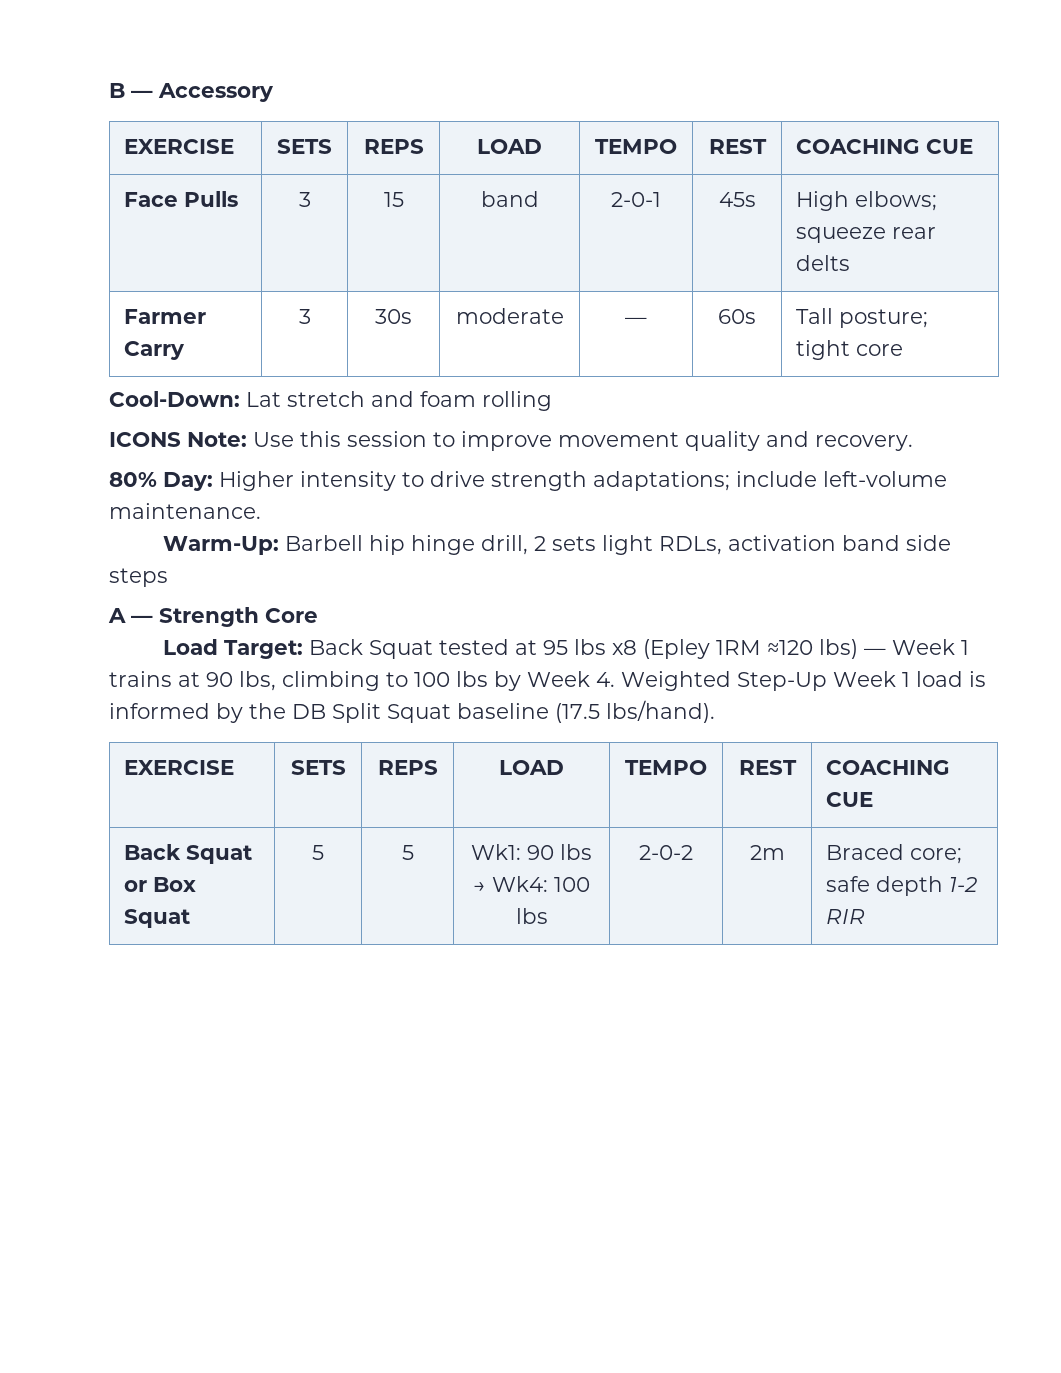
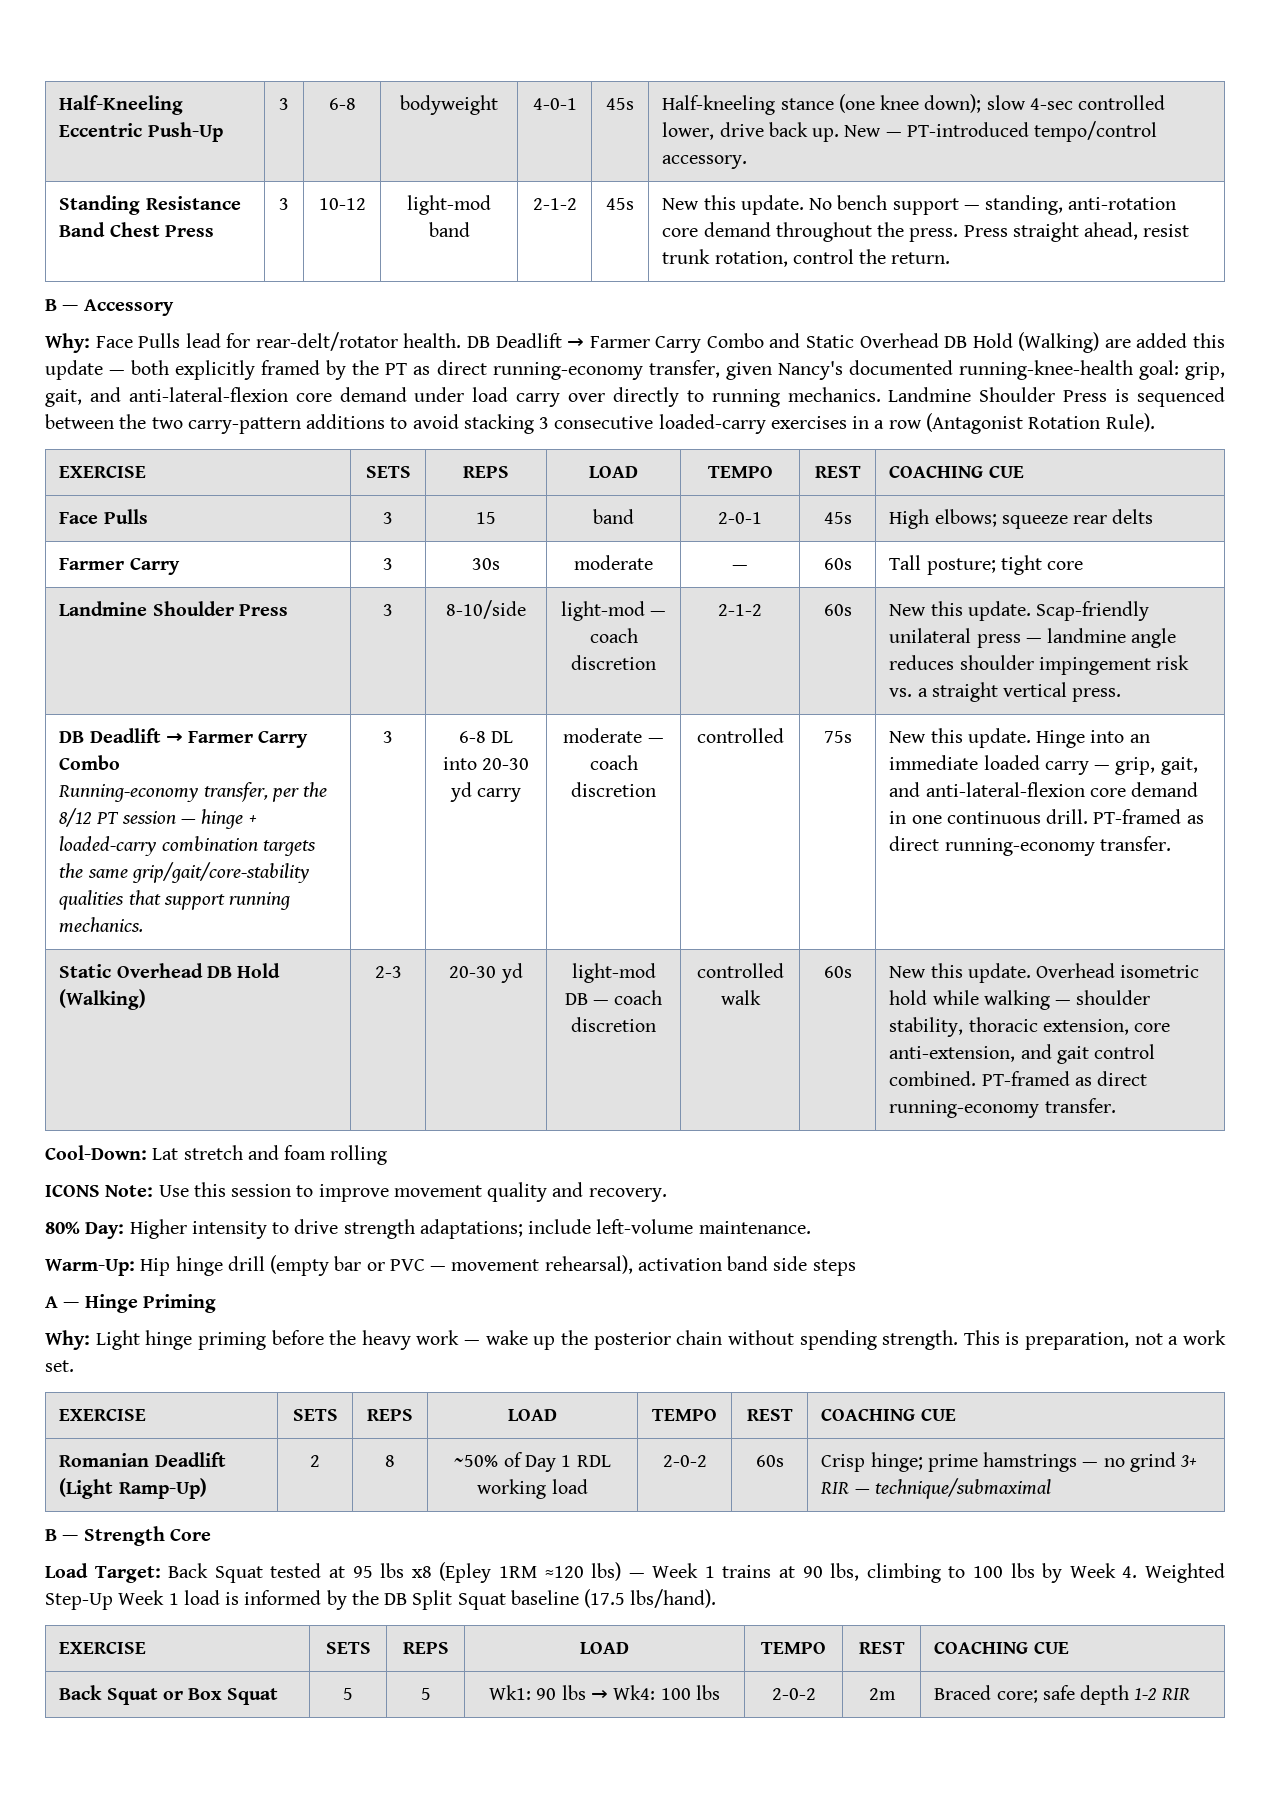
+ Half-Kneeling Eccentric Push-Up | 3 | 6-8 | bodyweight | 4-0-1 | 45s | Half-kneeling stance (one knee down); slow 4-sec controlled lower, drive back up. New — PT-introduced tempo/control accessory.
+ Standing Resistance Band Chest Press | 3 | 10-12 | light-mod band | 2-1-2 | 45s | New this update. No bench support — standing, anti-rotation core demand throughout the press. Press straight ahead, resist trunk rotation, control the return.
  B — Accessory
+ Why: Face Pulls lead for rear-delt/rotator health. DB Deadlift → Farmer Carry Combo and Static Overhead DB Hold (Walking) are added this update — both explicitly framed by the PT as direct running-economy transfer, given Nancy's documented running-knee-health goal: grip, gait, and anti-lateral-flexion core demand under load carry over directly to running mechanics. Landmine Shoulder Press is sequenced between the two carry-pattern additions to avoid stacking 3 consecutive loaded-carry exercises in a row (Antagonist Rotation Rule).
+ Landmine Shoulder Press | 3 | 8-10/side | light-mod — coach discretion | 2-1-2 | 60s | New this update. Scap-friendly unilateral press — landmine angle reduces shoulder impingement risk vs. a straight vertical press.
+ DB Deadlift → Farmer Carry Combo
+ Running-economy transfer, per the 8/12 PT session — hinge + loaded-carry combination targets the same grip/gait/core-stability qualities that support running mechanics. | 3 | 6-8 DL into 20-30 yd carry | moderate — coach discretion | controlled | 75s | New this update. Hinge into an immediate loaded carry — grip, gait, and anti-lateral-flexion core demand in one continuous drill. PT-framed as direct running-economy transfer.
+ Static Overhead DB Hold (Walking) | 2-3 | 20-30 yd | light-mod DB — coach discretion | controlled walk | 60s | New this update. Overhead isometric hold while walking — shoulder stability, thoracic extension, core anti-extension, and gait control combined. PT-framed as direct running-economy transfer.
- Warm-Up: Barbell hip hinge drill, 2 sets light RDLs, activation band side steps
+ Warm-Up: Hip hinge drill (empty bar or PVC — movement rehearsal), activation band side steps
- A — Strength Core
+ A — Hinge Priming
+ Why: Light hinge priming before the heavy work — wake up the posterior chain without spending strength. This is preparation, not a work set.
+ EXERCISE | SETS | REPS | LOAD | TEMPO | REST | COACHING CUE
+ Romanian Deadlift (Light Ramp-Up) | 2 | 8 | ~50% of Day 1 RDL working load | 2-0-2 | 60s | Crisp hinge; prime hamstrings — no grind 3+ RIR — technique/submaximal
+ B — Strength Core

